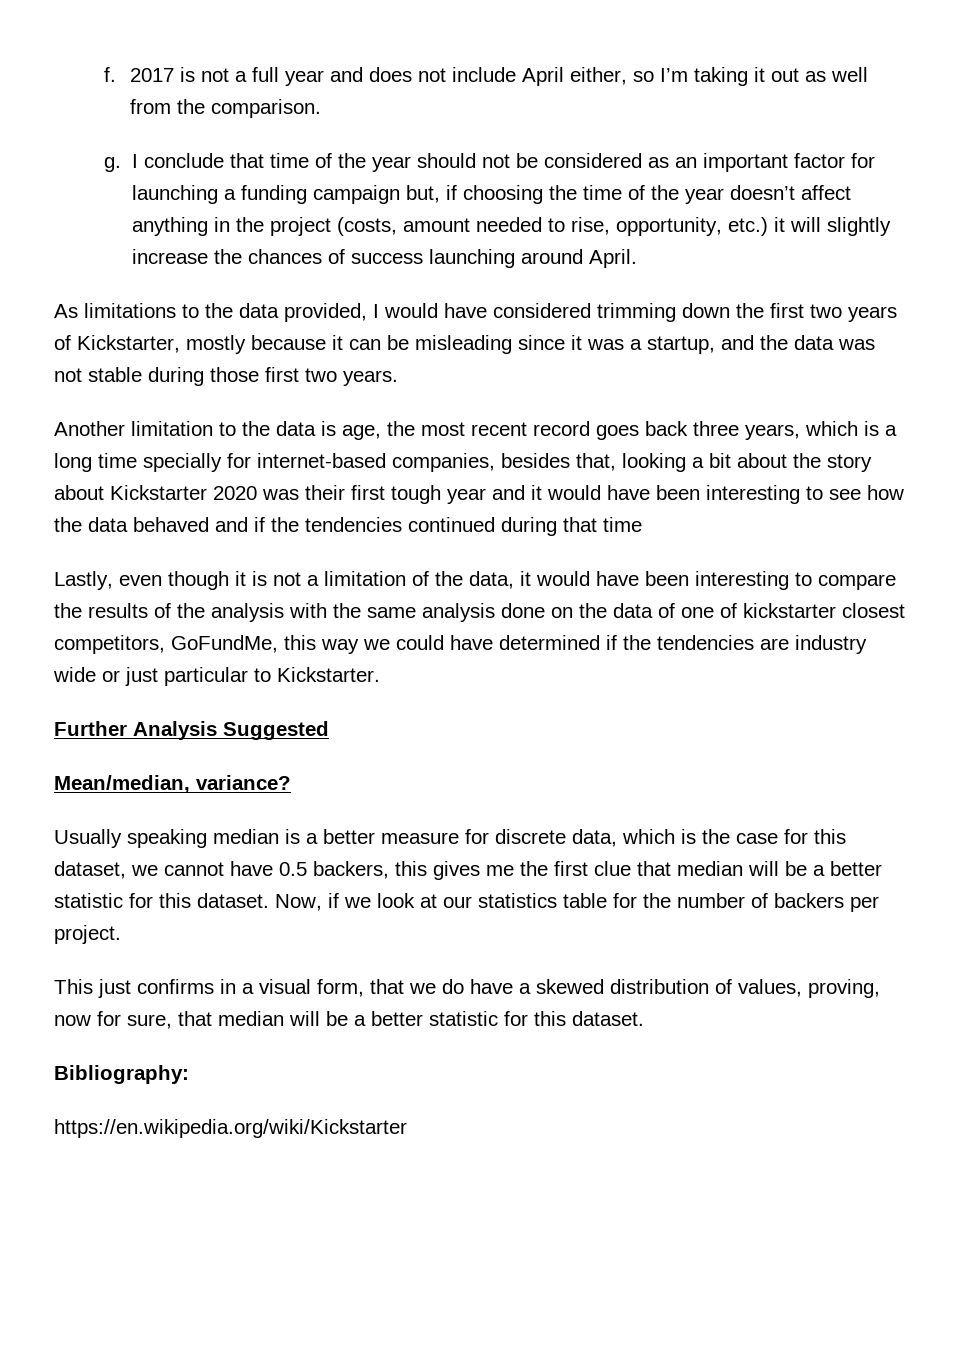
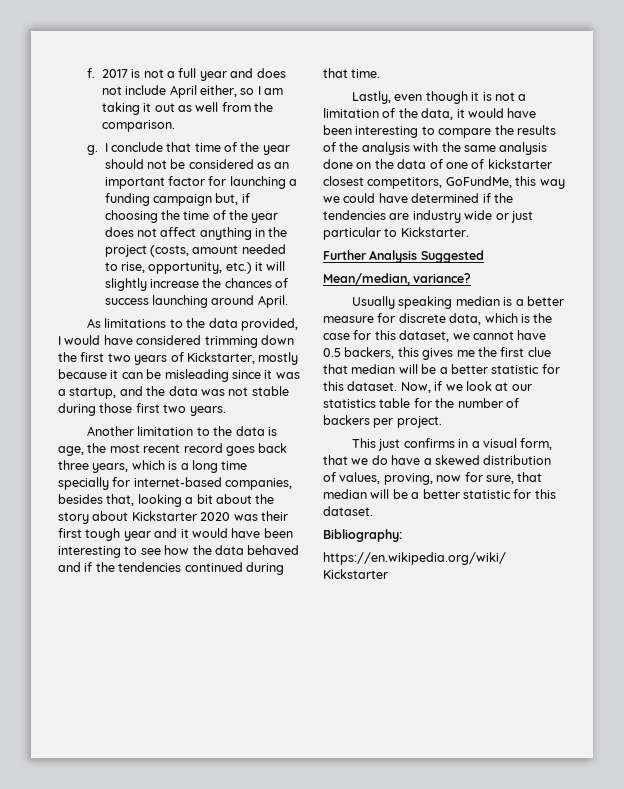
- 2017 is not a full year and does not include April either, so I’m taking it out as well from the comparison.
+ 2017 is not a full year and does not include April either, so I am taking it out as well from the comparison.
- I conclude that time of the year should not be considered as an important factor for launching a funding campaign but, if choosing the time of the year doesn’t affect anything in the project (costs, amount needed to rise, opportunity, etc.) it will slightly increase the chances of success launching around April.
+ I conclude that time of the year should not be considered as an important factor for launching a funding campaign but, if choosing the time of the year does not affect anything in the project (costs, amount needed to rise, opportunity, etc.) it will slightly increase the chances of success launching around April.
- Another limitation to the data is age, the most recent record goes back three years, which is a long time specially for internet-based companies, besides that, looking a bit about the story about Kickstarter 2020 was their first tough year and it would have been interesting to see how the data behaved and if the tendencies continued during that time
+ Another limitation to the data is age, the most recent record goes back three years, which is a long time specially for internet-based companies, besides that, looking a bit about the story about Kickstarter 2020 was their first tough year and it would have been interesting to see how the data behaved and if the tendencies continued during that time.

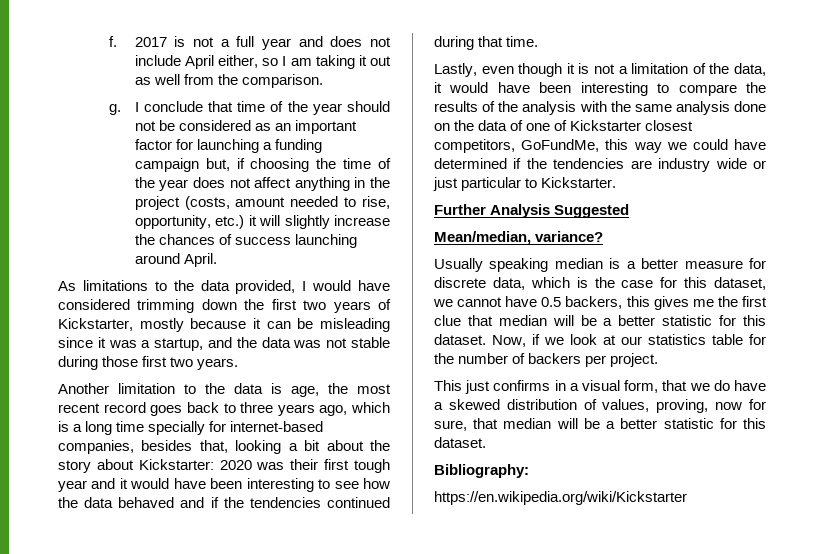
- Another limitation to the data is age, the most recent record goes back three years, which is a long time specially for internet-based companies, besides that, looking a bit about the story about Kickstarter 2020 was their first tough year and it would have been interesting to see how the data behaved and if the tendencies continued during that time.
+ Another limitation to the data is age, the most recent record goes back to three years ago, which is a long time specially for internet-based companies, besides that, looking a bit about the story about Kickstarter: 2020 was their first tough year and it would have been interesting to see how the data behaved and if the tendencies continued during that time.
- Lastly, even though it is not a limitation of the data, it would have been interesting to compare the results of the analysis with the same analysis done on the data of one of kickstarter closest competitors, GoFundMe, this way we could have determined if the tendencies are industry wide or just particular to Kickstarter.
+ Lastly, even though it is not a limitation of the data, it would have been interesting to compare the results of the analysis with the same analysis done on the data of one of Kickstarter closest competitors, GoFundMe, this way we could have determined if the tendencies are industry wide or just particular to Kickstarter.

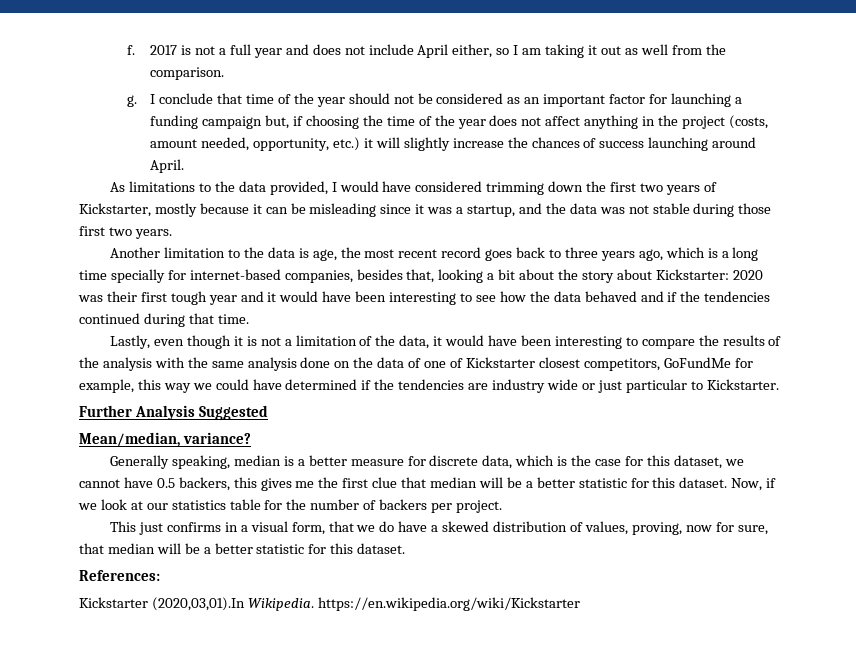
- I conclude that time of the year should not be considered as an important factor for launching a funding campaign but, if choosing the time of the year does not affect anything in the project (costs, amount needed to rise, opportunity, etc.) it will slightly increase the chances of success launching around April.
+ I conclude that time of the year should not be considered as an important factor for launching a funding campaign but, if choosing the time of the year does not affect anything in the project (costs, amount needed, opportunity, etc.) it will slightly increase the chances of success launching around April.
- Lastly, even though it is not a limitation of the data, it would have been interesting to compare the results of the analysis with the same analysis done on the data of one of Kickstarter closest competitors, GoFundMe, this way we could have determined if the tendencies are industry wide or just particular to Kickstarter.
+ Lastly, even though it is not a limitation of the data, it would have been interesting to compare the results of the analysis with the same analysis done on the data of one of Kickstarter closest competitors, GoFundMe for example, this way we could have determined if the tendencies are industry wide or just particular to Kickstarter.
- Usually speaking median is a better measure for discrete data, which is the case for this dataset, we cannot have 0.5 backers, this gives me the first clue that median will be a better statistic for this dataset.
+ Generally speaking, median is a better measure for discrete data, which is the case for this dataset, we cannot have 0.5 backers, this gives me the first clue that median will be a better statistic for this dataset.
- Bibliography:
- https://en.wikipedia.org/wiki/Kickstarter
+ References:
+ Kickstarter (2020,03,01).In Wikipedia. https://en.wikipedia.org/wiki/Kickstarter

